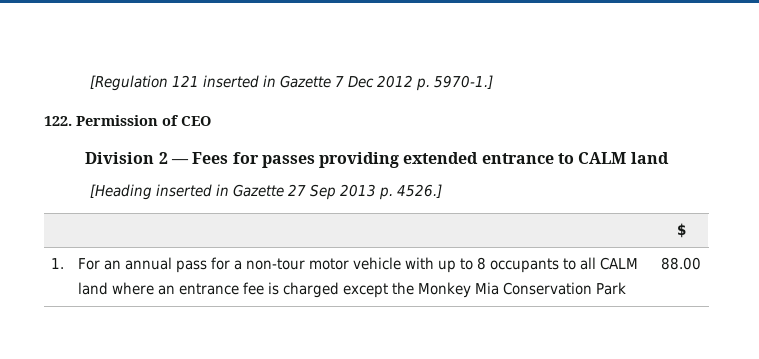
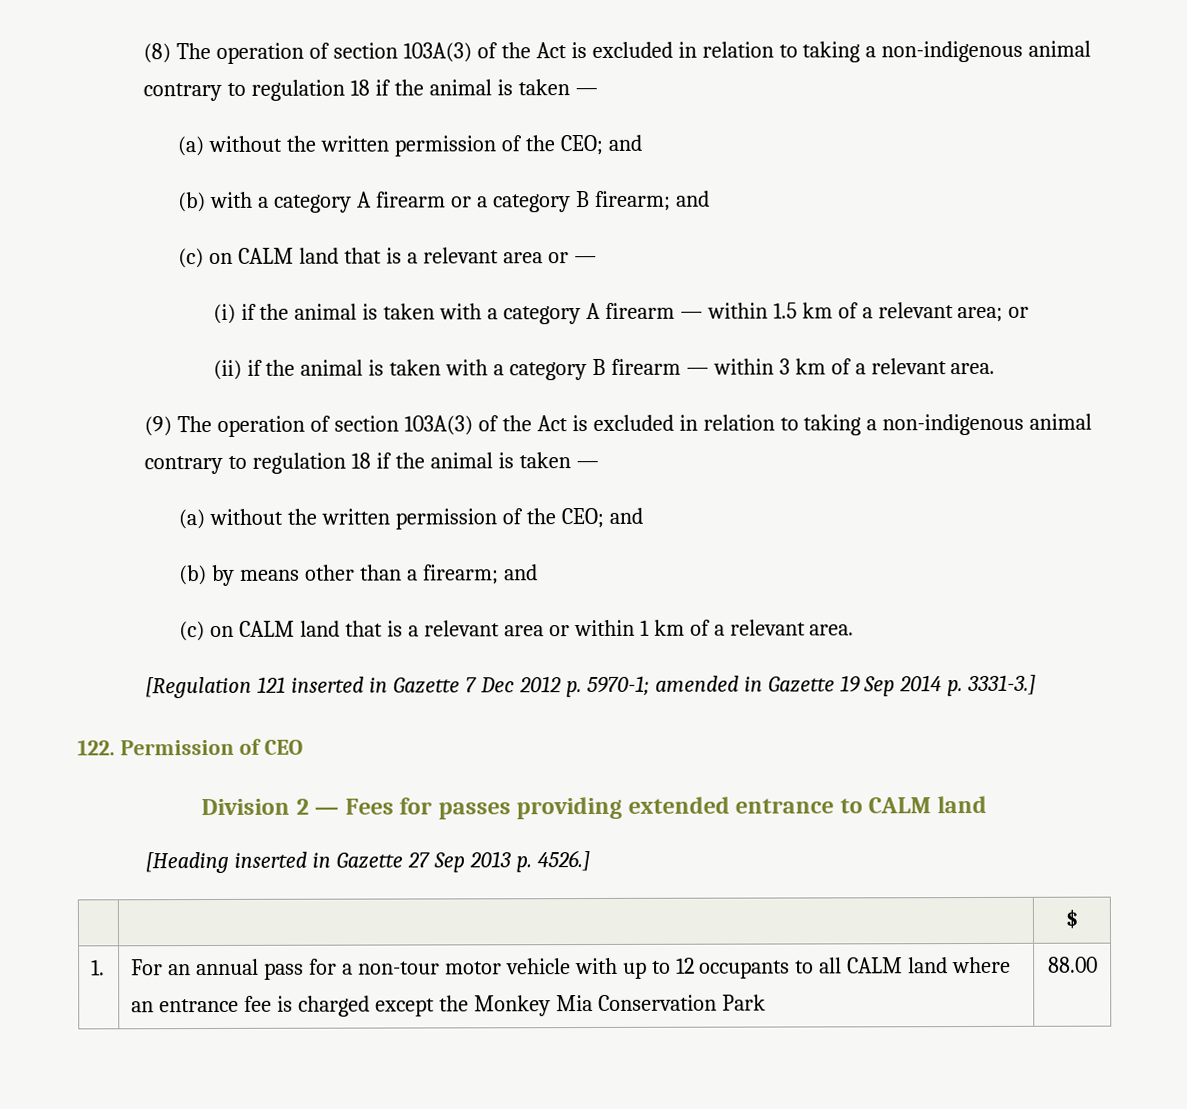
+ (8) The operation of section 103A(3) of the Act is excluded in relation to taking a non-indigenous animal contrary to regulation 18 if the animal is taken —
+ (a) without the written permission of the CEO; and
+ (b) with a category A firearm or a category B firearm; and
+ (c) on CALM land that is a relevant area or —
+ (i) if the animal is taken with a category A firearm — within 1.5 km of a relevant area; or
+ (ii) if the animal is taken with a category B firearm — within 3 km of a relevant area.
+ (9) The operation of section 103A(3) of the Act is excluded in relation to taking a non-indigenous animal contrary to regulation 18 if the animal is taken —
+ (a) without the written permission of the CEO; and
+ (b) by means other than a firearm; and
+ (c) on CALM land that is a relevant area or within 1 km of a relevant area.
- [Regulation 121 inserted in Gazette 7 Dec 2012 p. 5970-1.]
+ [Regulation 121 inserted in Gazette 7 Dec 2012 p. 5970-1; amended in Gazette 19 Sep 2014 p. 3331-3.]
- 1. | For an annual pass for a non-tour motor vehicle with up to 8 occupants to all CALM land where an entrance fee is charged except the Monkey Mia Conservation Park | 88.00
+ 1. | For an annual pass for a non-tour motor vehicle with up to 12 occupants to all CALM land where an entrance fee is charged except the Monkey Mia Conservation Park | 88.00

